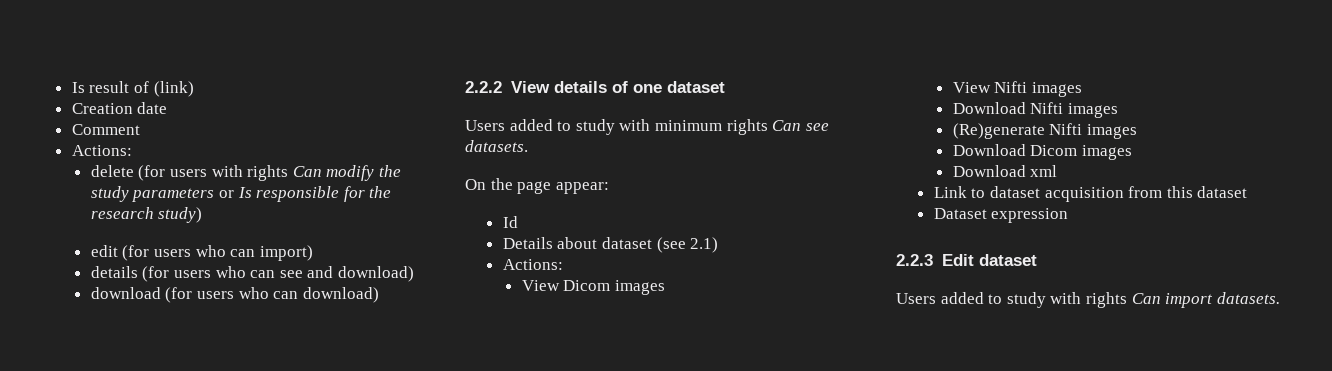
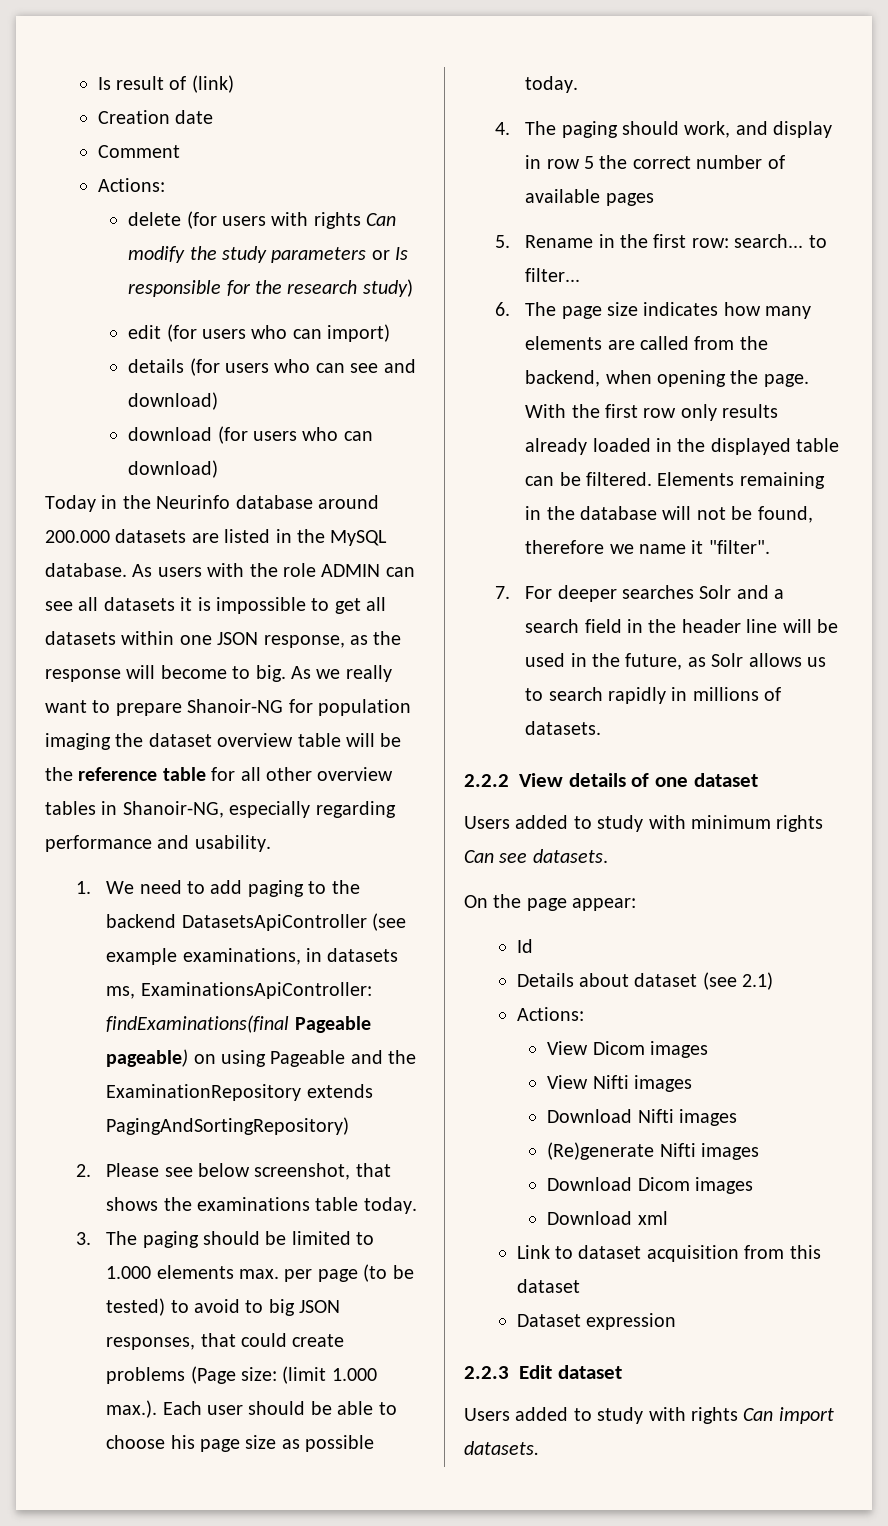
+ Today in the Neurinfo database around 200.000 datasets are listed in the MySQL database. As users with the role ADMIN can see all datasets it is impossible to get all datasets within one JSON response, as the response will become to big. As we really want to prepare Shanoir-NG for population imaging the dataset overview table will be the reference table for all other overview tables in Shanoir-NG, especially regarding performance and usability.
+ 1. We need to add paging to the backend DatasetsApiController (see example examinations, in datasets ms, ExaminationsApiController: findExaminations(final Pageable pageable) on using Pageable and the ExaminationRepository extends PagingAndSortingRepository)
+ 2. Please see below screenshot, that shows the examinations table today.
+ 3. The paging should be limited to 1.000 elements max. per page (to be tested) to avoid to big JSON responses, that could create problems (Page size: (limit 1.000 max.). Each user should be able to choose his page size as possible today.
+ 4. The paging should work, and display in row 5 the correct number of available pages
+ 5. Rename in the first row: search... to filter...
+ 6. The page size indicates how many elements are called from the backend, when opening the page. With the first row only results already loaded in the displayed table can be filtered. Elements remaining in the database will not be found, therefore we name it "filter".
+ 7. For deeper searches Solr and a search field in the header line will be used in the future, as Solr allows us to search rapidly in millions of datasets.

